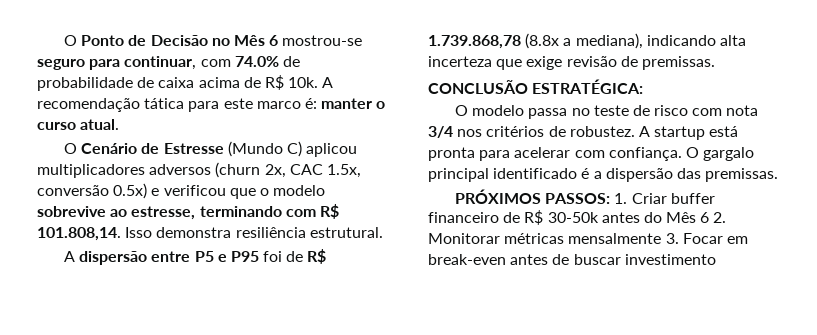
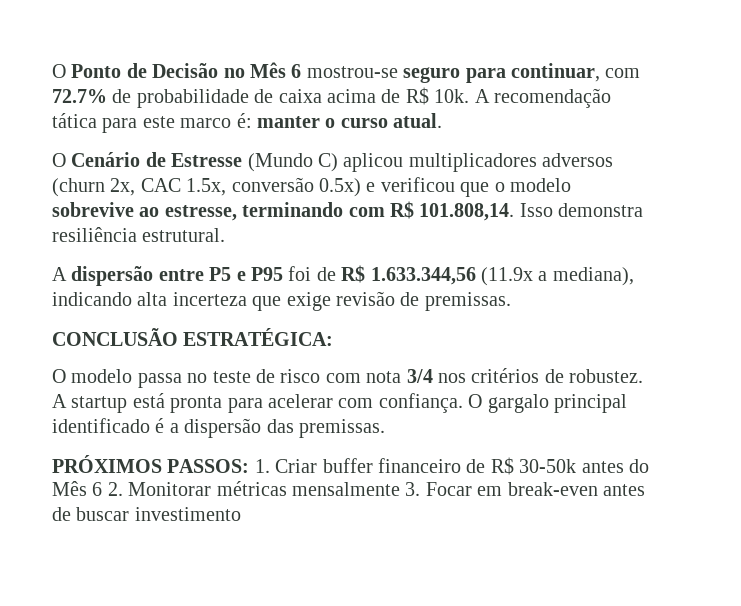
- O Ponto de Decisão no Mês 6 mostrou-se seguro para continuar, com 74.0% de probabilidade de caixa acima de R$ 10k.
+ O Ponto de Decisão no Mês 6 mostrou-se seguro para continuar, com 72.7% de probabilidade de caixa acima de R$ 10k.
- A dispersão entre P5 e P95 foi de R$ 1.739.868,78 (8.8x a mediana), indicando alta incerteza que exige revisão de premissas.
+ A dispersão entre P5 e P95 foi de R$ 1.633.344,56 (11.9x a mediana), indicando alta incerteza que exige revisão de premissas.

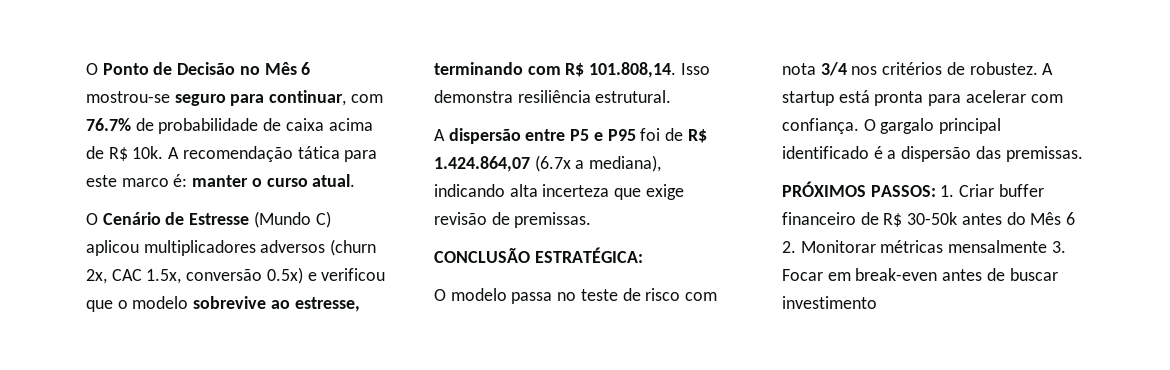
- O Ponto de Decisão no Mês 6 mostrou-se seguro para continuar, com 72.7% de probabilidade de caixa acima de R$ 10k.
+ O Ponto de Decisão no Mês 6 mostrou-se seguro para continuar, com 76.7% de probabilidade de caixa acima de R$ 10k.
- A dispersão entre P5 e P95 foi de R$ 1.633.344,56 (11.9x a mediana), indicando alta incerteza que exige revisão de premissas.
+ A dispersão entre P5 e P95 foi de R$ 1.424.864,07 (6.7x a mediana), indicando alta incerteza que exige revisão de premissas.

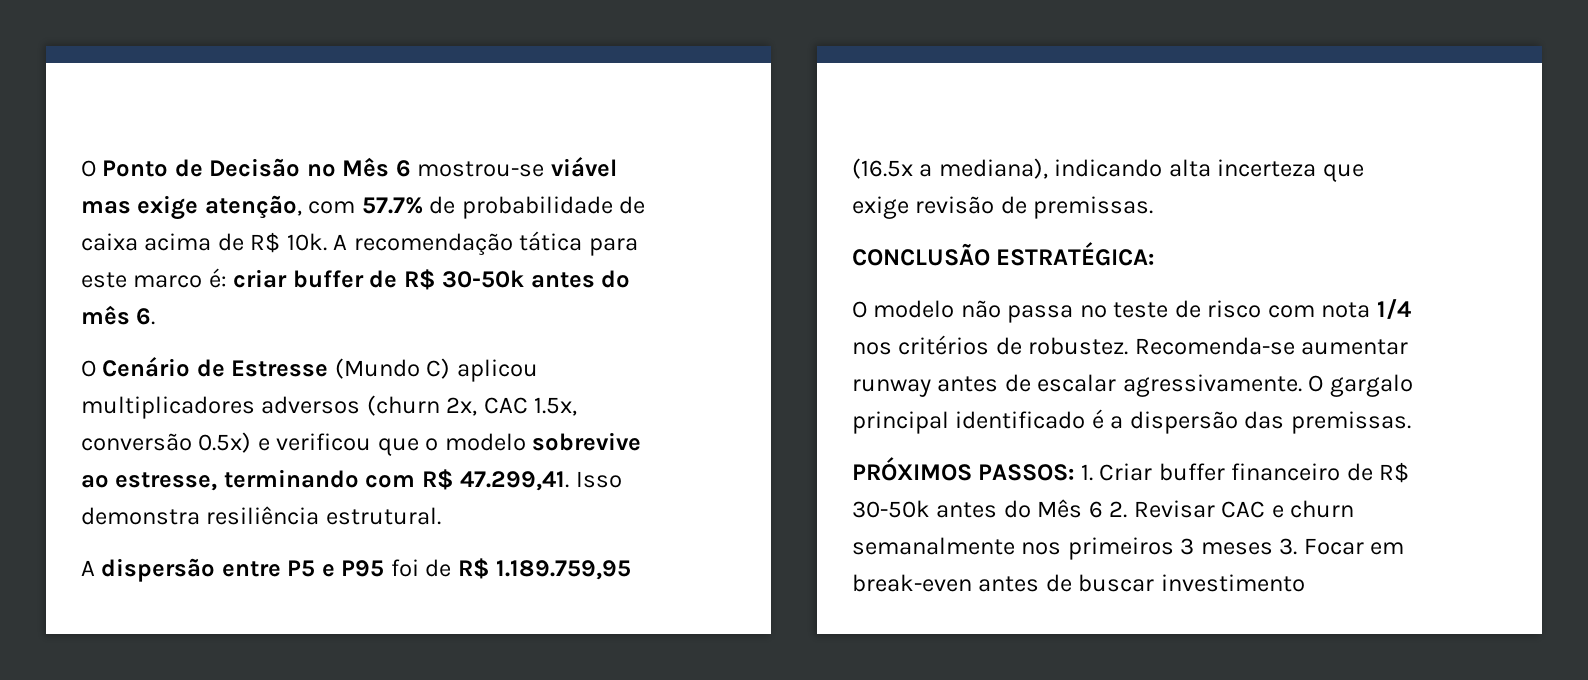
- O Ponto de Decisão no Mês 6 mostrou-se seguro para continuar, com 76.7% de probabilidade de caixa acima de R$ 10k.
+ O Ponto de Decisão no Mês 6 mostrou-se viável mas exige atenção, com 57.7% de probabilidade de caixa acima de R$ 10k.
- A recomendação tática para este marco é: manter o curso atual.
+ A recomendação tática para este marco é: criar buffer de R$ 30-50k antes do mês 6.
- O Cenário de Estresse (Mundo C) aplicou multiplicadores adversos (churn 2x, CAC 1.5x, conversão 0.5x) e verificou que o modelo sobrevive ao estresse, terminando com R$ 101.808,14. Isso demonstra resiliência estrutural.
+ O Cenário de Estresse (Mundo C) aplicou multiplicadores adversos (churn 2x, CAC 1.5x, conversão 0.5x) e verificou que o modelo sobrevive ao estresse, terminando com R$ 47.299,41. Isso demonstra resiliência estrutural.
- A dispersão entre P5 e P95 foi de R$ 1.424.864,07 (6.7x a mediana), indicando alta incerteza que exige revisão de premissas.
+ A dispersão entre P5 e P95 foi de R$ 1.189.759,95 (16.5x a mediana), indicando alta incerteza que exige revisão de premissas.
- O modelo passa no teste de risco com nota 3/4 nos critérios de robustez.
+ O modelo não passa no teste de risco com nota 1/4 nos critérios de robustez.
- A startup está pronta para acelerar com confiança.
+ Recomenda-se aumentar runway antes de escalar agressivamente.
- PRÓXIMOS PASSOS: 1. Criar buffer financeiro de R$ 30-50k antes do Mês 6 2. Monitorar métricas mensalmente 3. Focar em break-even antes de buscar investimento
+ PRÓXIMOS PASSOS: 1. Criar buffer financeiro de R$ 30-50k antes do Mês 6 2. Revisar CAC e churn semanalmente nos primeiros 3 meses 3. Focar em break-even antes de buscar investimento

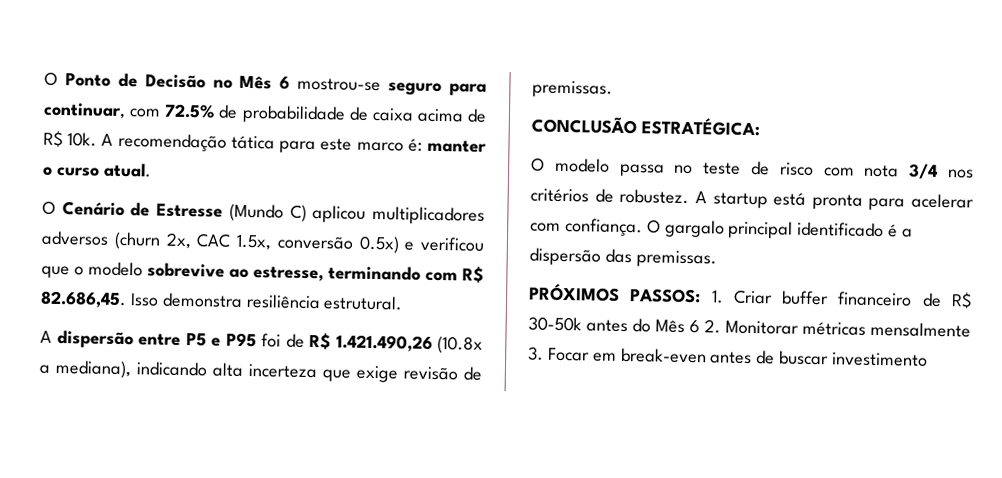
- O Ponto de Decisão no Mês 6 mostrou-se viável mas exige atenção, com 57.7% de probabilidade de caixa acima de R$ 10k.
+ O Ponto de Decisão no Mês 6 mostrou-se seguro para continuar, com 72.5% de probabilidade de caixa acima de R$ 10k.
- A recomendação tática para este marco é: criar buffer de R$ 30-50k antes do mês 6.
+ A recomendação tática para este marco é: manter o curso atual.
- O Cenário de Estresse (Mundo C) aplicou multiplicadores adversos (churn 2x, CAC 1.5x, conversão 0.5x) e verificou que o modelo sobrevive ao estresse, terminando com R$ 47.299,41. Isso demonstra resiliência estrutural.
+ O Cenário de Estresse (Mundo C) aplicou multiplicadores adversos (churn 2x, CAC 1.5x, conversão 0.5x) e verificou que o modelo sobrevive ao estresse, terminando com R$ 82.686,45. Isso demonstra resiliência estrutural.
- A dispersão entre P5 e P95 foi de R$ 1.189.759,95 (16.5x a mediana), indicando alta incerteza que exige revisão de premissas.
+ A dispersão entre P5 e P95 foi de R$ 1.421.490,26 (10.8x a mediana), indicando alta incerteza que exige revisão de premissas.
- O modelo não passa no teste de risco com nota 1/4 nos critérios de robustez.
+ O modelo passa no teste de risco com nota 3/4 nos critérios de robustez.
- Recomenda-se aumentar runway antes de escalar agressivamente.
+ A startup está pronta para acelerar com confiança.
- PRÓXIMOS PASSOS: 1. Criar buffer financeiro de R$ 30-50k antes do Mês 6 2. Revisar CAC e churn semanalmente nos primeiros 3 meses 3. Focar em break-even antes de buscar investimento
+ PRÓXIMOS PASSOS: 1. Criar buffer financeiro de R$ 30-50k antes do Mês 6 2. Monitorar métricas mensalmente 3. Focar em break-even antes de buscar investimento

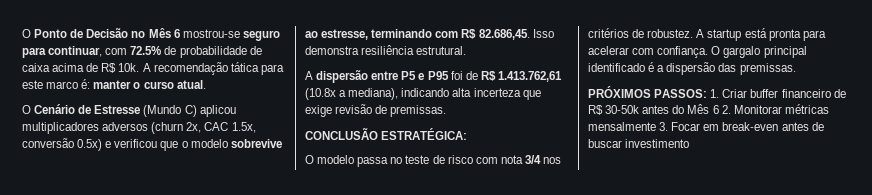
- A dispersão entre P5 e P95 foi de R$ 1.421.490,26 (10.8x a mediana), indicando alta incerteza que exige revisão de premissas.
+ A dispersão entre P5 e P95 foi de R$ 1.413.762,61 (10.8x a mediana), indicando alta incerteza que exige revisão de premissas.

